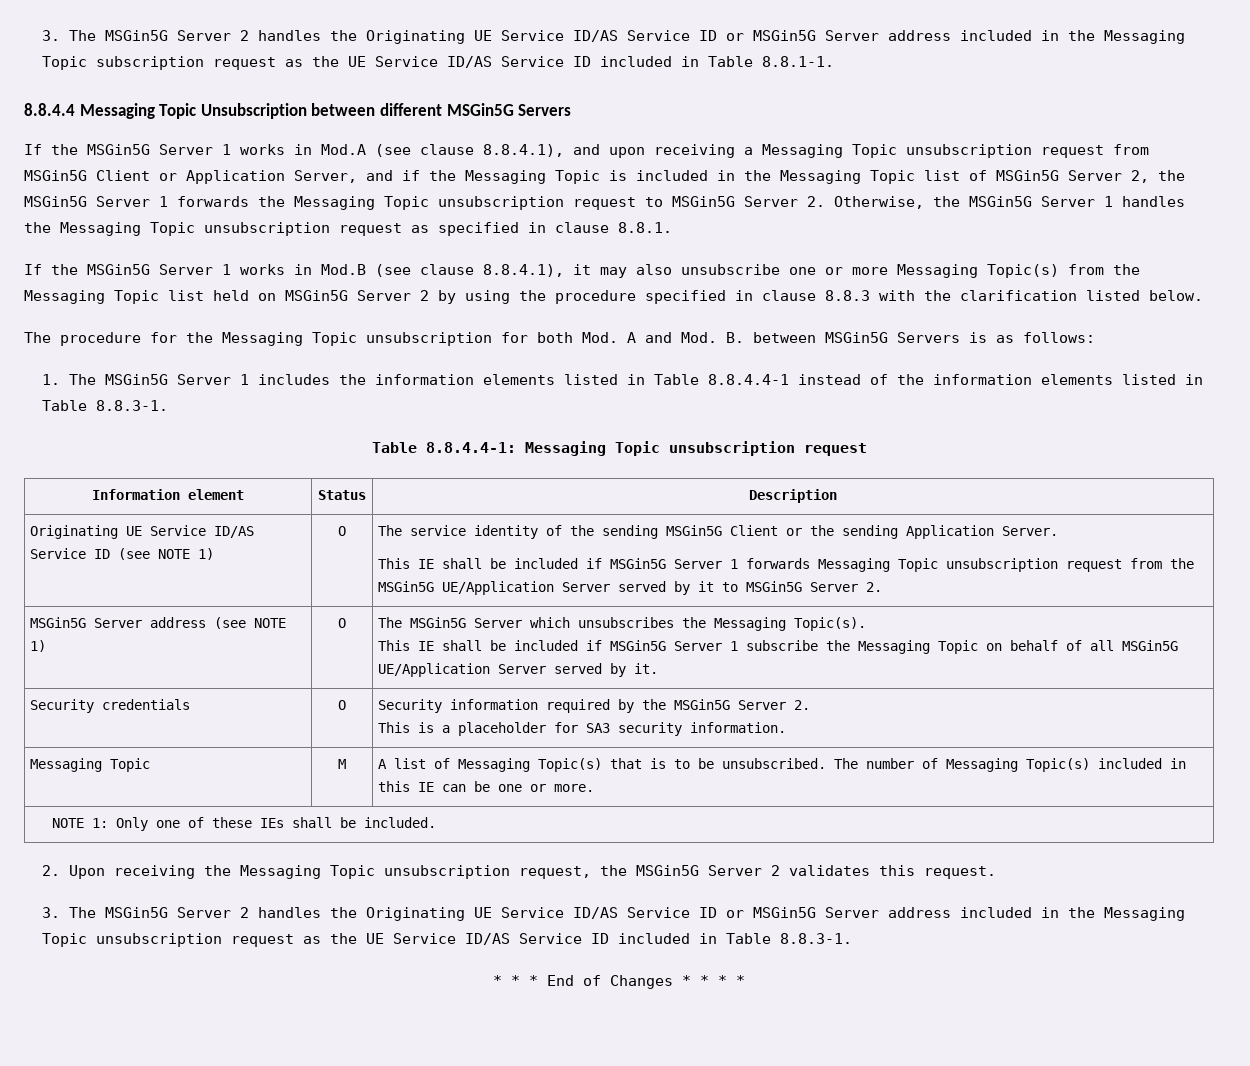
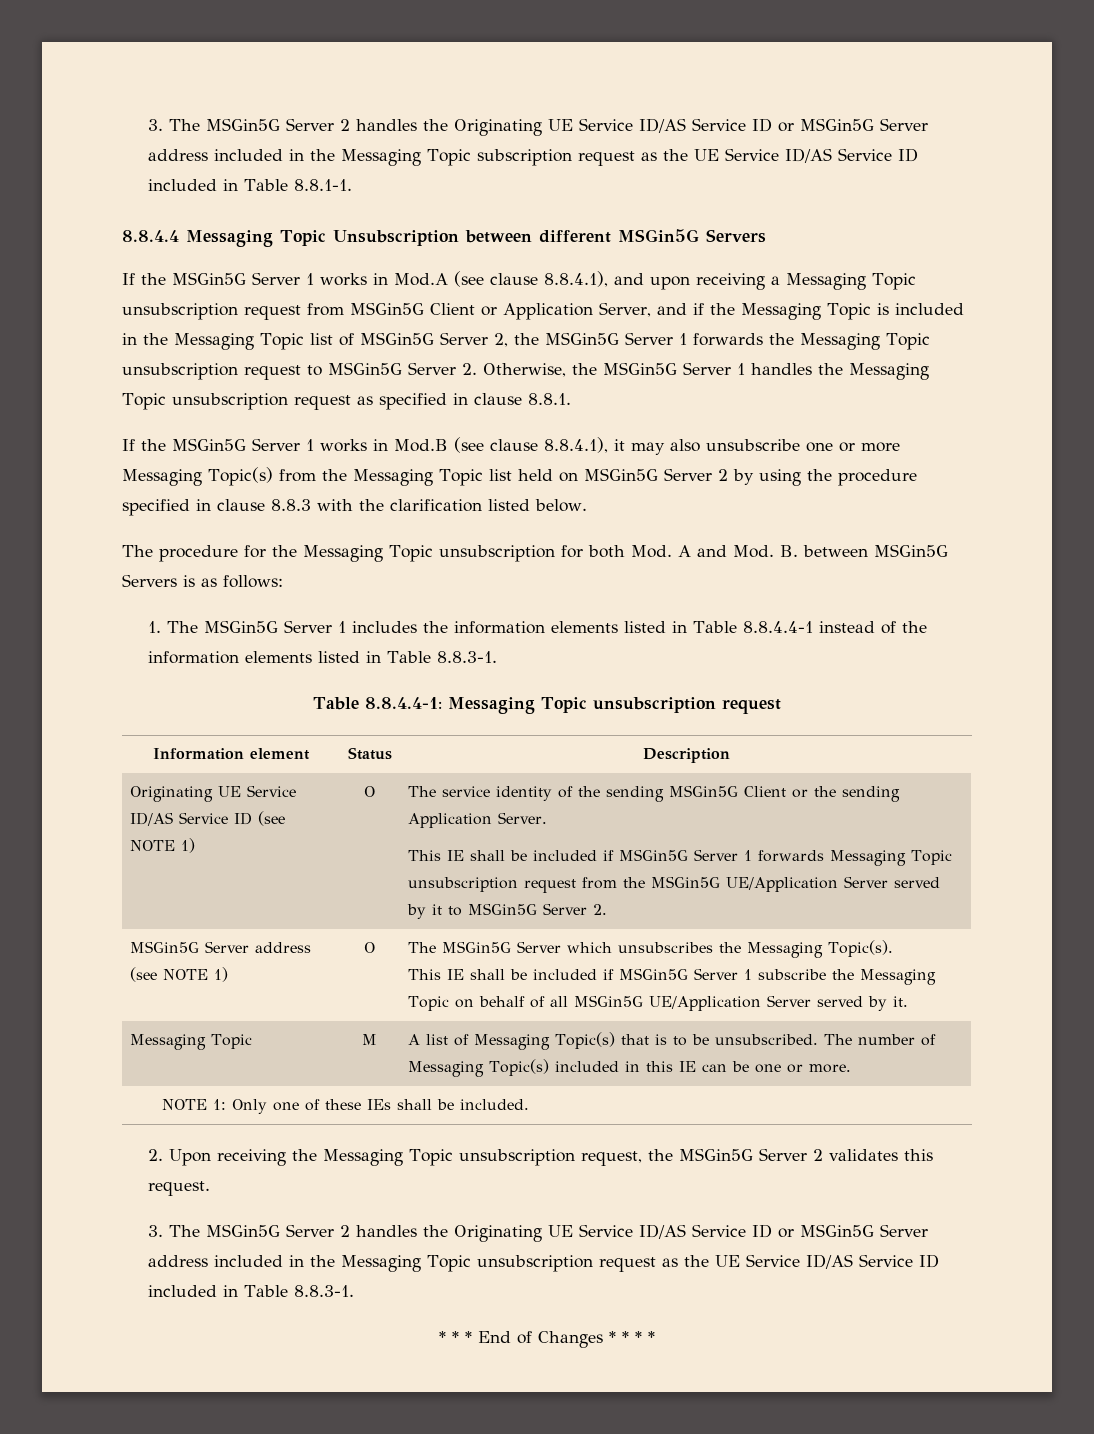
- Security credentials | O | Security information required by the MSGin5G Server 2.
- This is a placeholder for SA3 security information.

